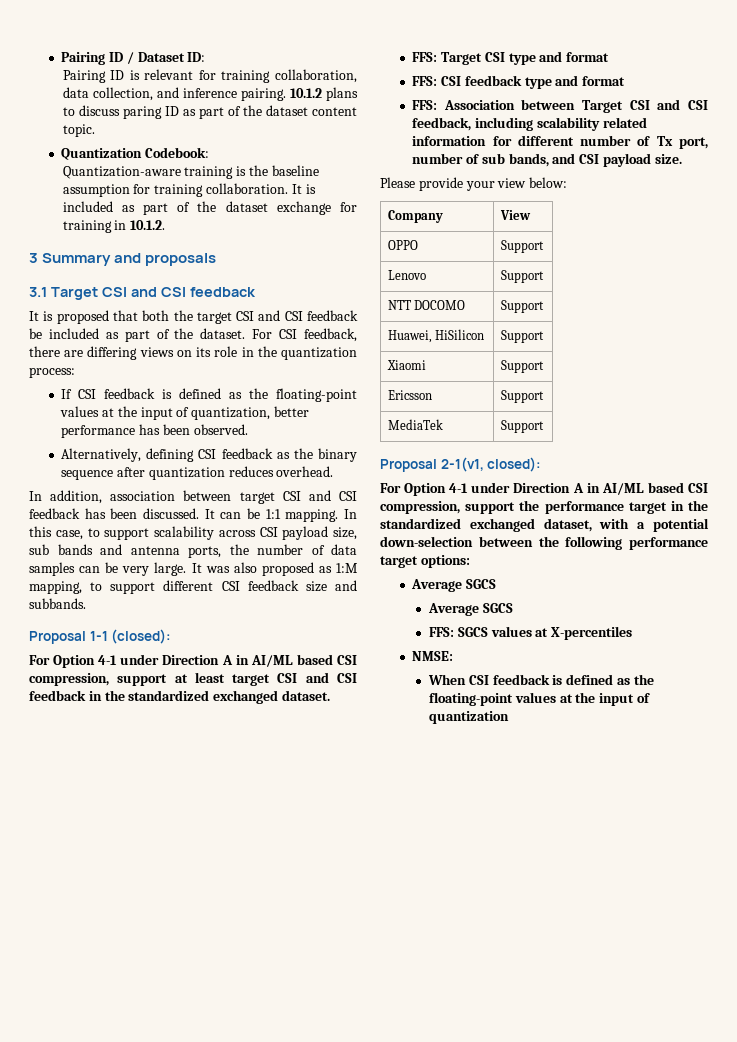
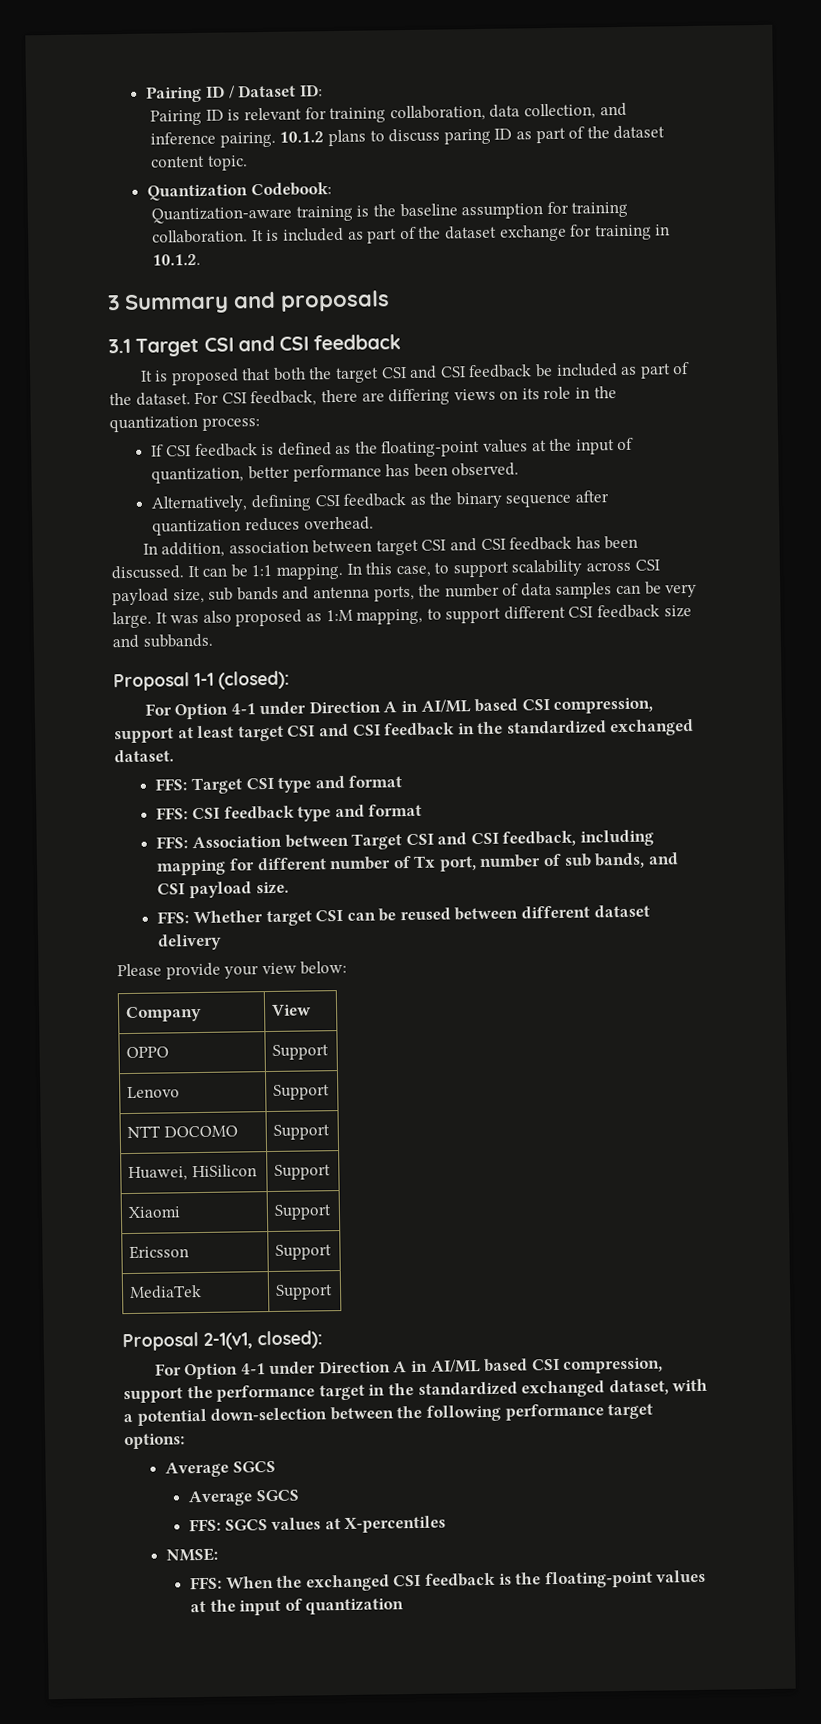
- FFS: Association between Target CSI and CSI feedback, including scalability related information for different number of Tx port, number of sub bands, and CSI payload size.
+ FFS: Association between Target CSI and CSI feedback, including mapping for different number of Tx port, number of sub bands, and CSI payload size.
+ FFS: Whether target CSI can be reused between different dataset delivery
- When CSI feedback is defined as the floating-point values at the input of quantization
+ FFS: When the exchanged CSI feedback is the floating-point values at the input of quantization

